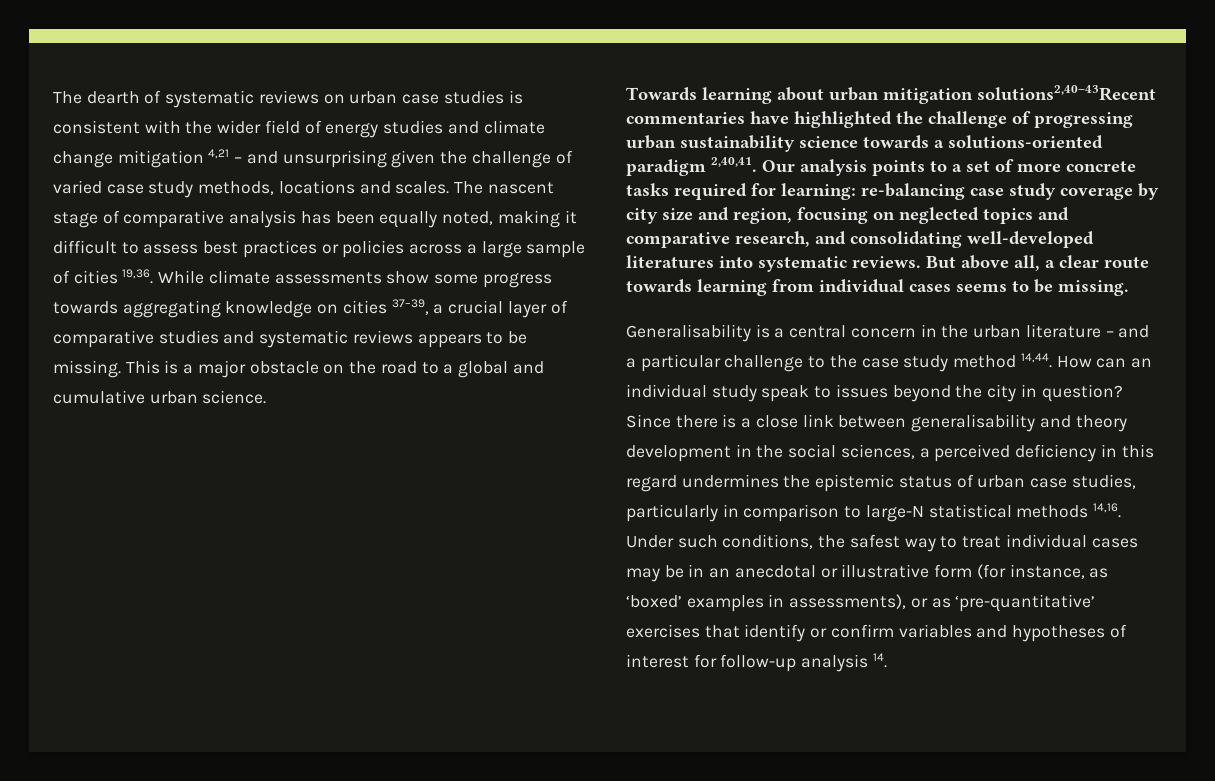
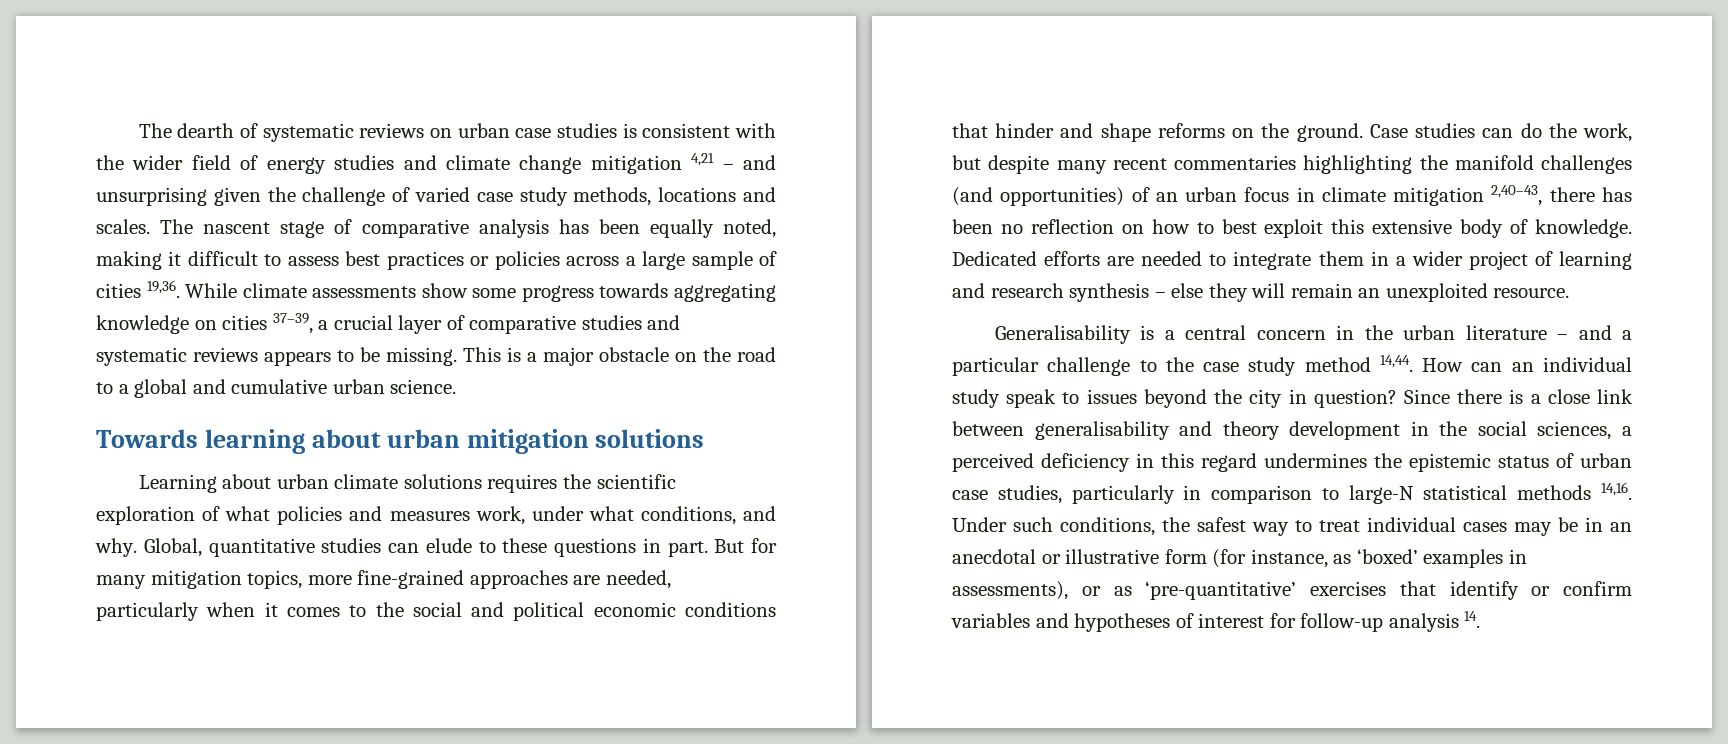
- Towards learning about urban mitigation solutions2,40–43Recent commentaries have highlighted the challenge of progressing urban sustainability science towards a solutions-oriented paradigm 2,40,41. Our analysis points to a set of more concrete tasks required for learning: re-balancing case study coverage by city size and region, focusing on neglected topics and comparative research, and consolidating well-developed literatures into systematic reviews. But above all, a clear route towards learning from individual cases seems to be missing.
+ Towards learning about urban mitigation solutions
+ Learning about urban climate solutions requires the scientific exploration of what policies and measures work, under what conditions, and why. Global, quantitative studies can elude to these questions in part. But for many mitigation topics, more fine-grained approaches are needed, particularly when it comes to the social and political economic conditions that hinder and shape reforms on the ground. Case studies can do the work, but despite many recent commentaries highlighting the manifold challenges (and opportunities) of an urban focus in climate mitigation 2,40–43, there has been no reflection on how to best exploit this extensive body of knowledge. Dedicated efforts are needed to integrate them in a wider project of learning and research synthesis – else they will remain an unexploited resource.

